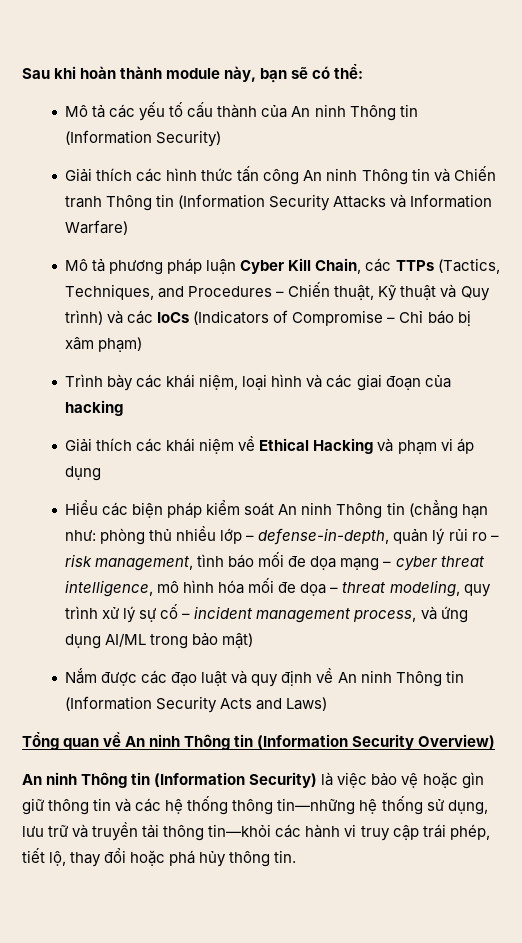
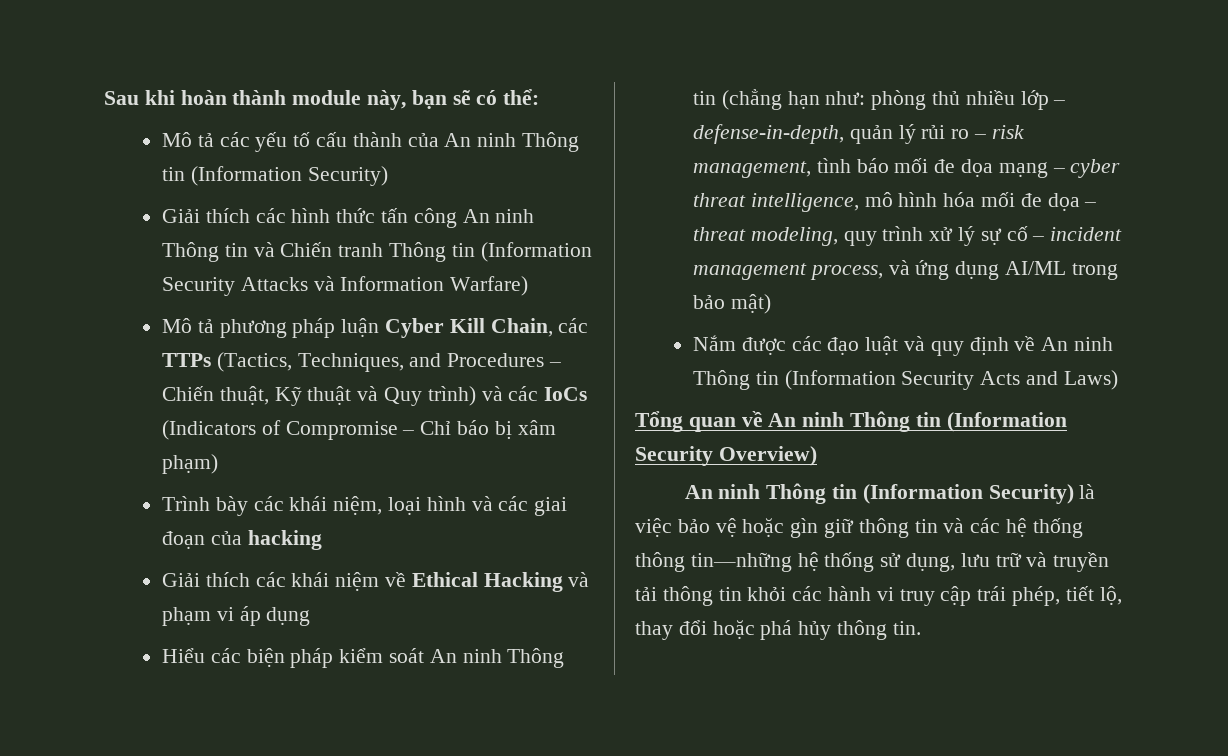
- An ninh Thông tin (Information Security) là việc bảo vệ hoặc gìn giữ thông tin và các hệ thống thông tin—những hệ thống sử dụng, lưu trữ và truyền tải thông tin—khỏi các hành vi truy cập trái phép, tiết lộ, thay đổi hoặc phá hủy thông tin.
+ An ninh Thông tin (Information Security) là việc bảo vệ hoặc gìn giữ thông tin và các hệ thống thông tin—những hệ thống sử dụng, lưu trữ và truyền tải thông tin khỏi các hành vi truy cập trái phép, tiết lộ, thay đổi hoặc phá hủy thông tin.

